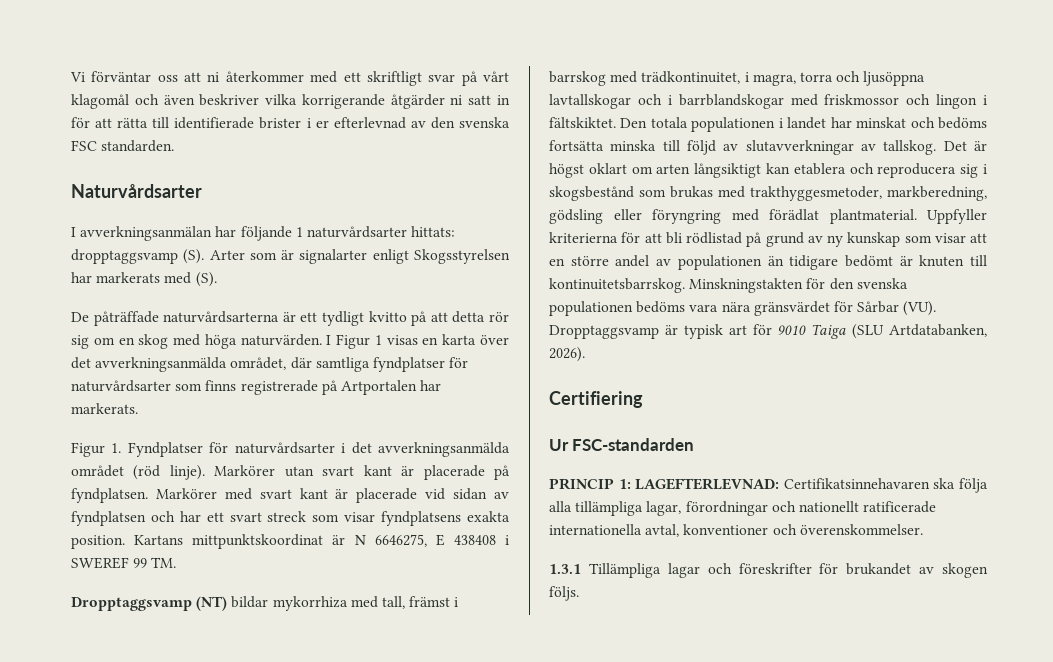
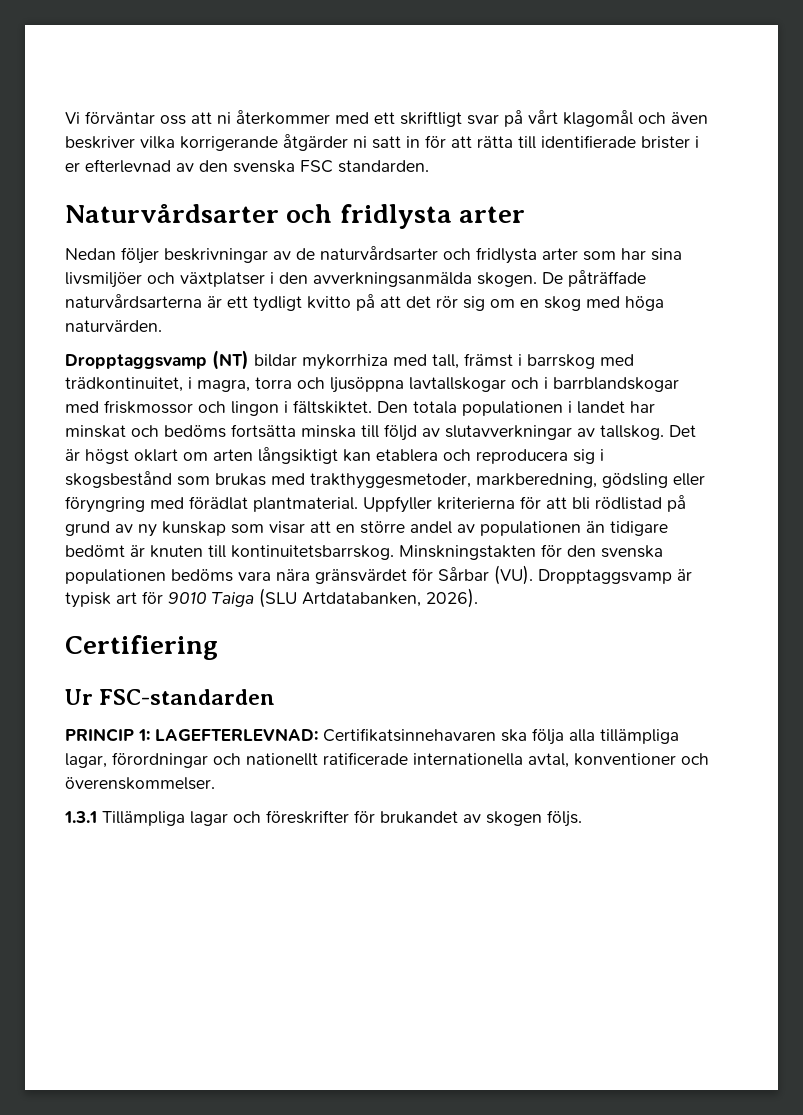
- Naturvårdsarter
- I avverkningsanmälan har följande 1 naturvårdsarter hittats: dropptaggsvamp (S). Arter som är signalarter enligt Skogsstyrelsen har markerats med (S).
- De påträffade naturvårdsarterna är ett tydligt kvitto på att detta rör sig om en skog med höga naturvärden. I Figur 1 visas en karta över det avverkningsanmälda området, där samtliga fyndplatser för naturvårdsarter som finns registrerade på Artportalen har markerats.
- Figur 1. Fyndplatser för naturvårdsarter i det avverkningsanmälda området (röd linje). Markörer utan svart kant är placerade på fyndplatsen. Markörer med svart kant är placerade vid sidan av fyndplatsen och har ett svart streck som visar fyndplatsens exakta position. Kartans mittpunktskoordinat är N 6646275, E 438408 i SWEREF 99 TM.
+ Naturvårdsarter och fridlysta arter
+ Nedan följer beskrivningar av de naturvårdsarter och fridlysta arter som har sina livsmiljöer och växtplatser i den avverkningsanmälda skogen. De påträffade naturvårdsarterna är ett tydligt kvitto på att det rör sig om en skog med höga naturvärden.

